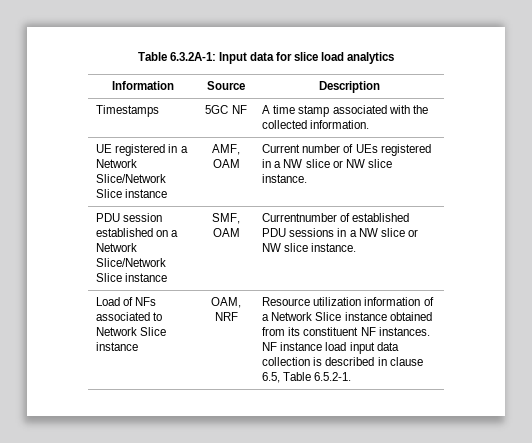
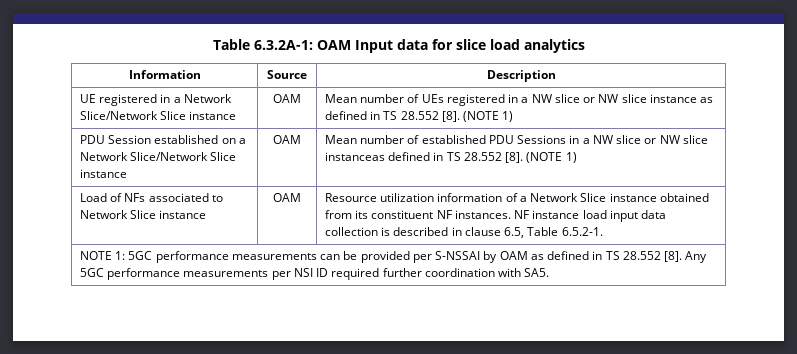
- Table 6.3.2A-1: Input data for slice load analytics
+ Table 6.3.2A-1: OAM Input data for slice load analytics
- Timestamps | 5GC NF | A time stamp associated with the collected information.
- UE registered in a Network Slice/Network Slice instance | AMF, OAM | Current number of UEs registered in a NW slice or NW slice instance.
- PDU session established on a Network Slice/Network Slice instance | SMF, OAM | Currentnumber of established PDU sessions in a NW slice or NW slice instance.
+ UE registered in a Network Slice/Network Slice instance | OAM | Mean number of UEs registered in a NW slice or NW slice instance as defined in TS 28.552 [8]. (NOTE 1)
+ PDU Session established on a Network Slice/Network Slice instance | OAM | Mean number of established PDU Sessions in a NW slice or NW slice instanceas defined in TS 28.552 [8]. (NOTE 1)
- Load of NFs associated to Network Slice instance | OAM, NRF | Resource utilization information of a Network Slice instance obtained from its constituent NF instances. NF instance load input data collection is described in clause 6.5, Table 6.5.2-1.
+ Load of NFs associated to Network Slice instance | OAM | Resource utilization information of a Network Slice instance obtained from its constituent NF instances. NF instance load input data collection is described in clause 6.5, Table 6.5.2-1.
+ NOTE 1: 5GC performance measurements can be provided per S-NSSAI by OAM as defined in TS 28.552 [8]. Any 5GC performance measurements per NSI ID required further coordination with SA5.

